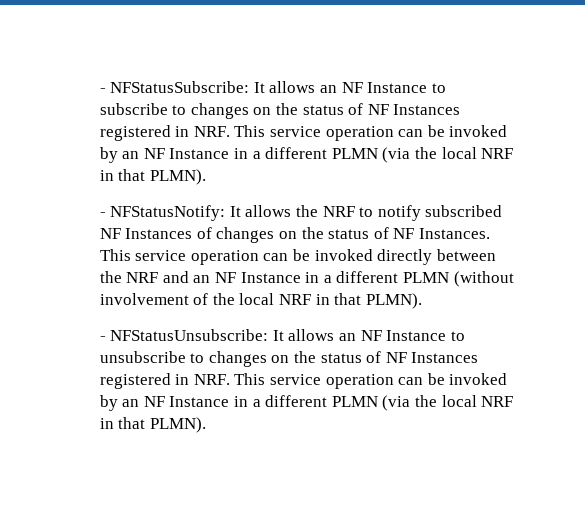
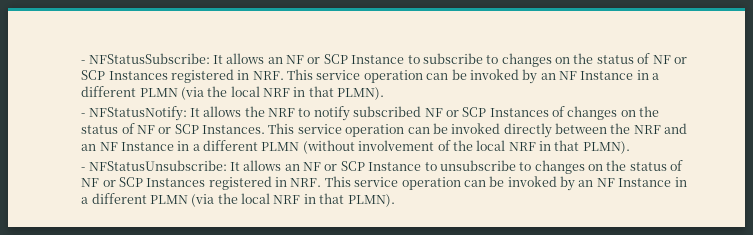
- - NFStatusSubscribe: It allows an NF Instance to subscribe to changes on the status of NF Instances registered in NRF. This service operation can be invoked by an NF Instance in a different PLMN (via the local NRF in that PLMN).
+ - NFStatusSubscribe: It allows an NF or SCP Instance to subscribe to changes on the status of NF or SCP Instances registered in NRF. This service operation can be invoked by an NF Instance in a different PLMN (via the local NRF in that PLMN).
- - NFStatusNotify: It allows the NRF to notify subscribed NF Instances of changes on the status of NF Instances.
+ - NFStatusNotify: It allows the NRF to notify subscribed NF or SCP Instances of changes on the status of NF or SCP Instances.
- - NFStatusUnsubscribe: It allows an NF Instance to unsubscribe to changes on the status of NF Instances registered in NRF. This service operation can be invoked by an NF Instance in a different PLMN (via the local NRF in that PLMN).
+ - NFStatusUnsubscribe: It allows an NF or SCP Instance to unsubscribe to changes on the status of NF or SCP Instances registered in NRF. This service operation can be invoked by an NF Instance in a different PLMN (via the local NRF in that PLMN).

